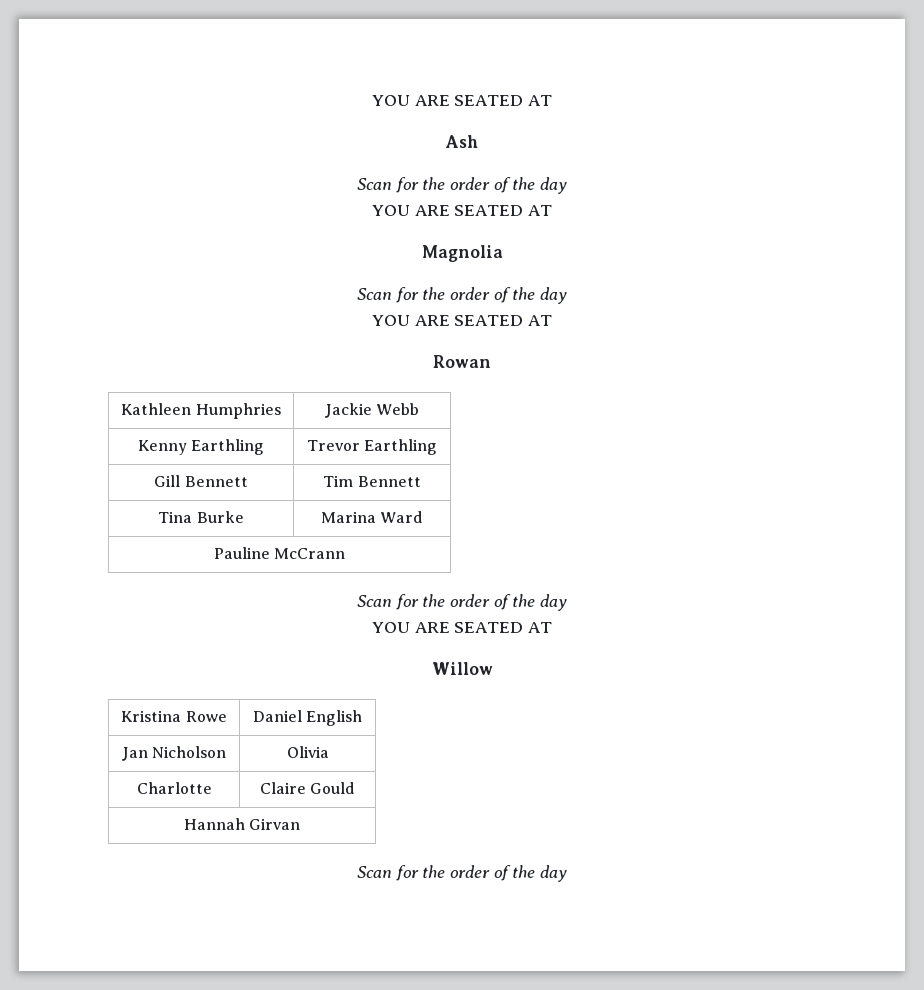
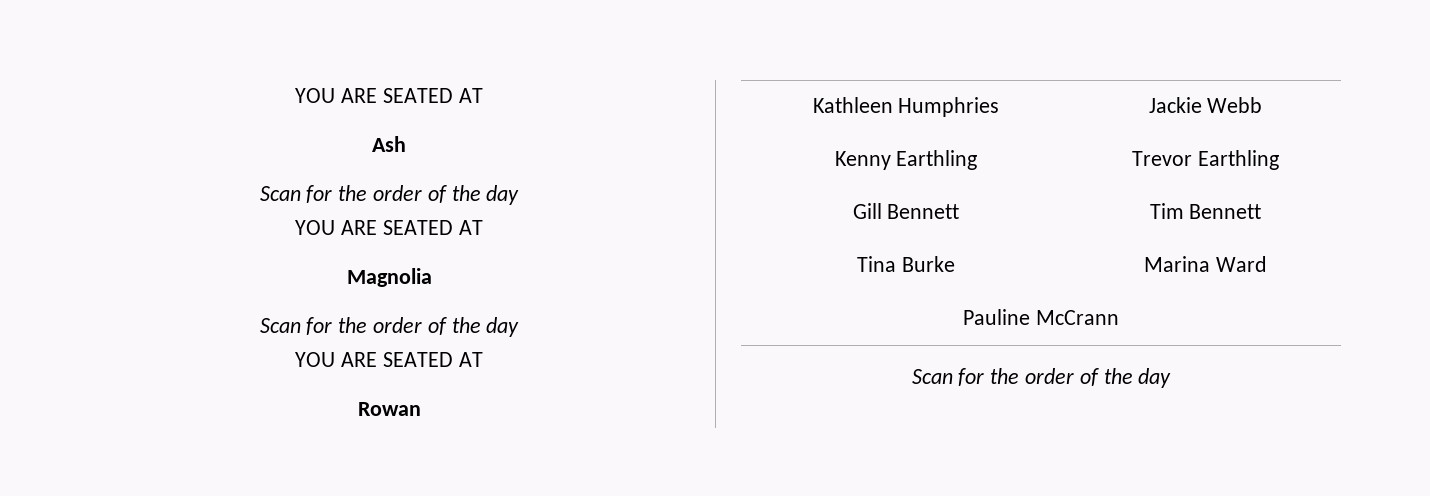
  Pauline McCrann
- Scan for the order of the day
- YOU ARE SEATED AT
- Willow
- Kristina Rowe | Daniel English
- Jan Nicholson | Olivia
- Charlotte | Claire Gould
- Hannah Girvan

